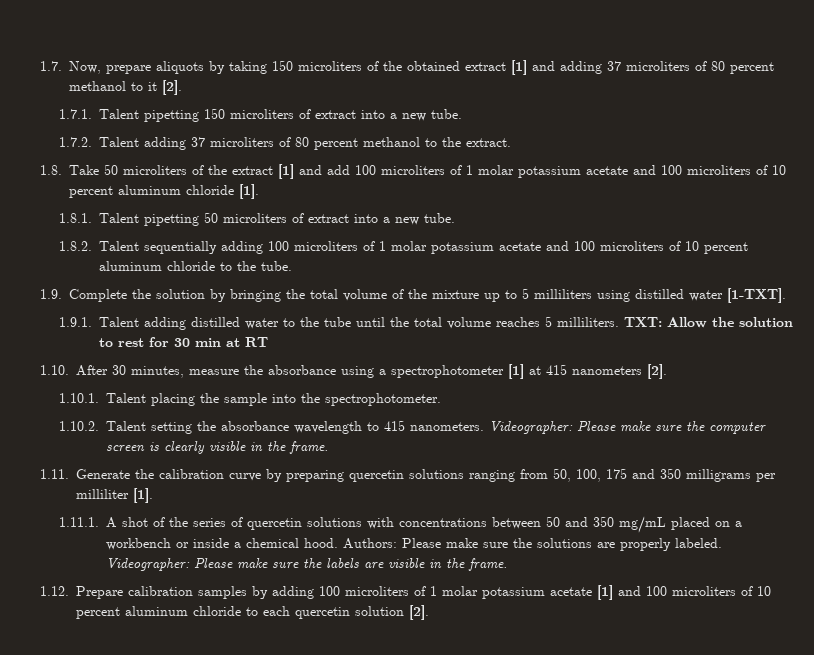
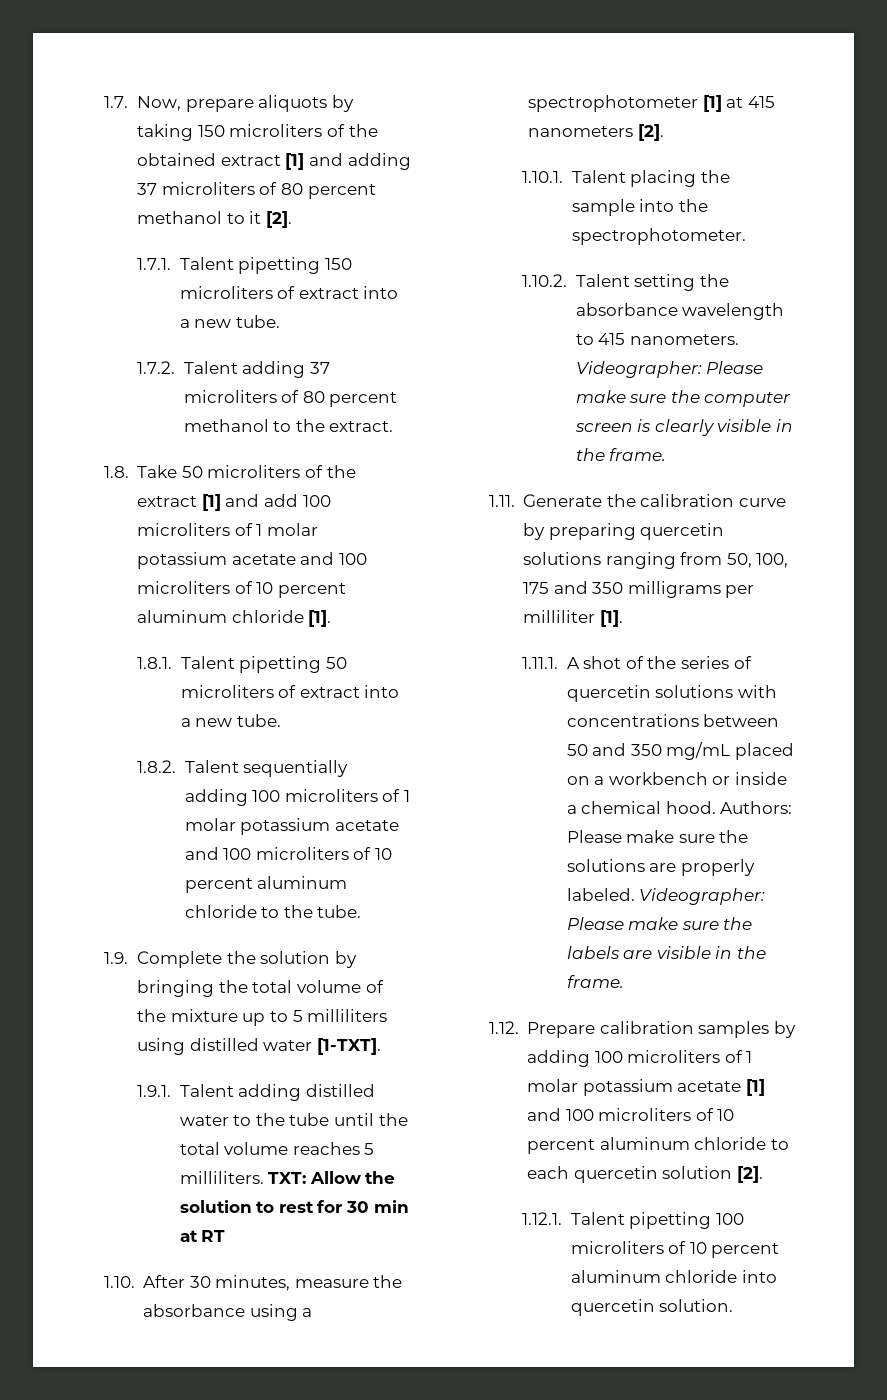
+ 1.12.1. Talent pipetting 100 microliters of 10 percent aluminum chloride into quercetin solution.

